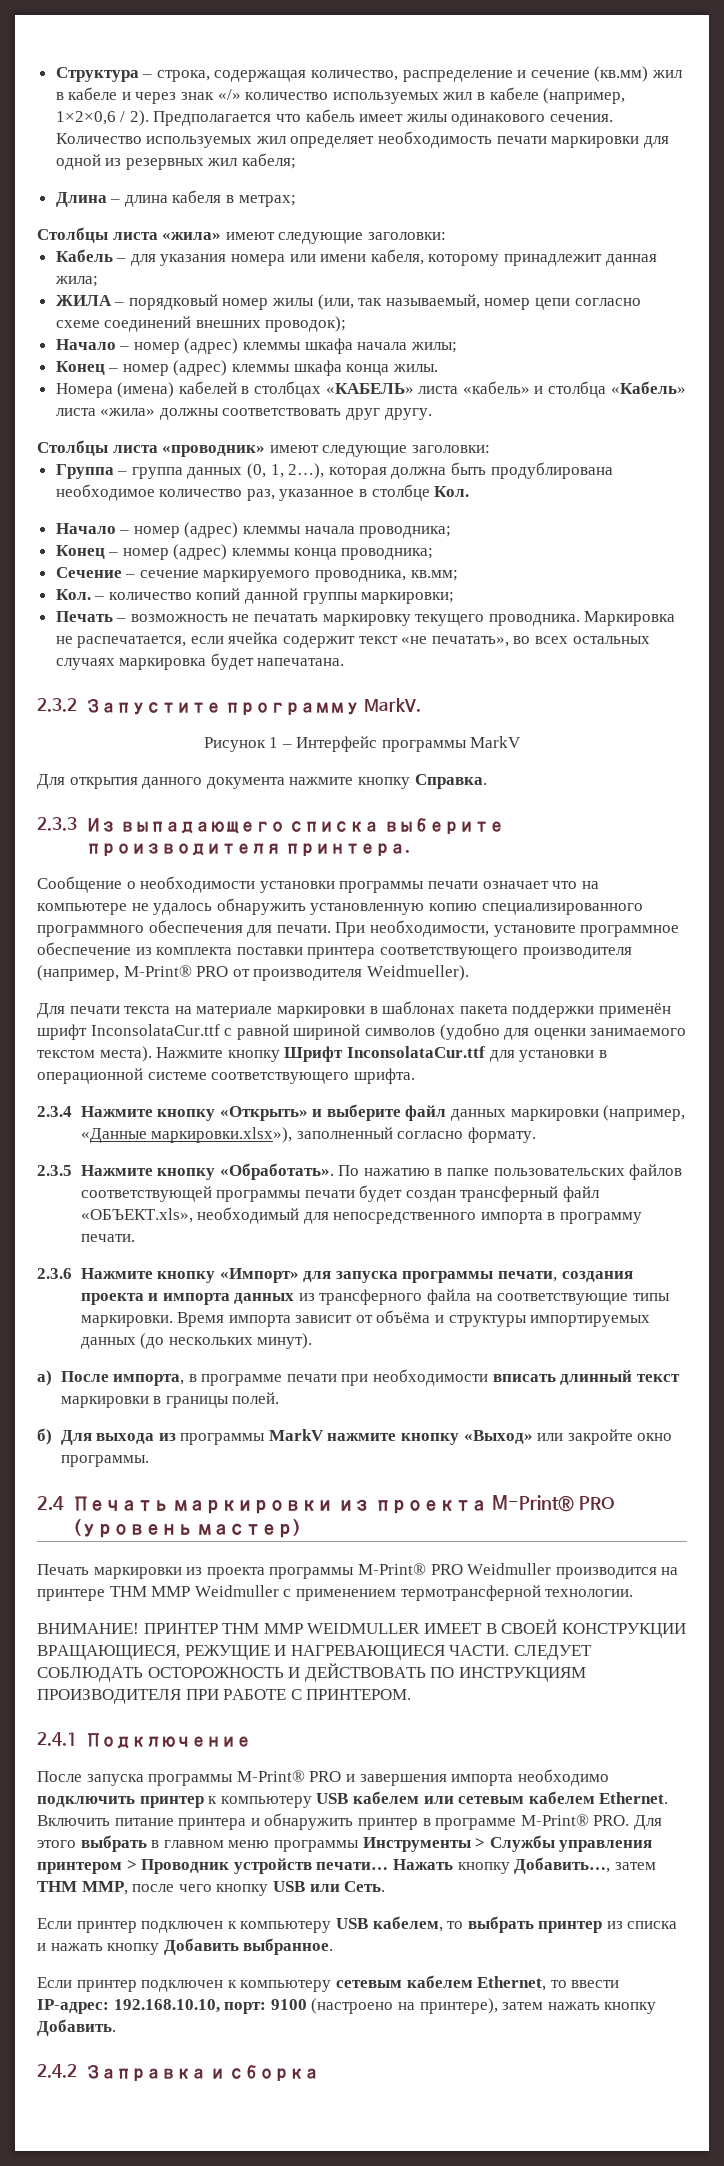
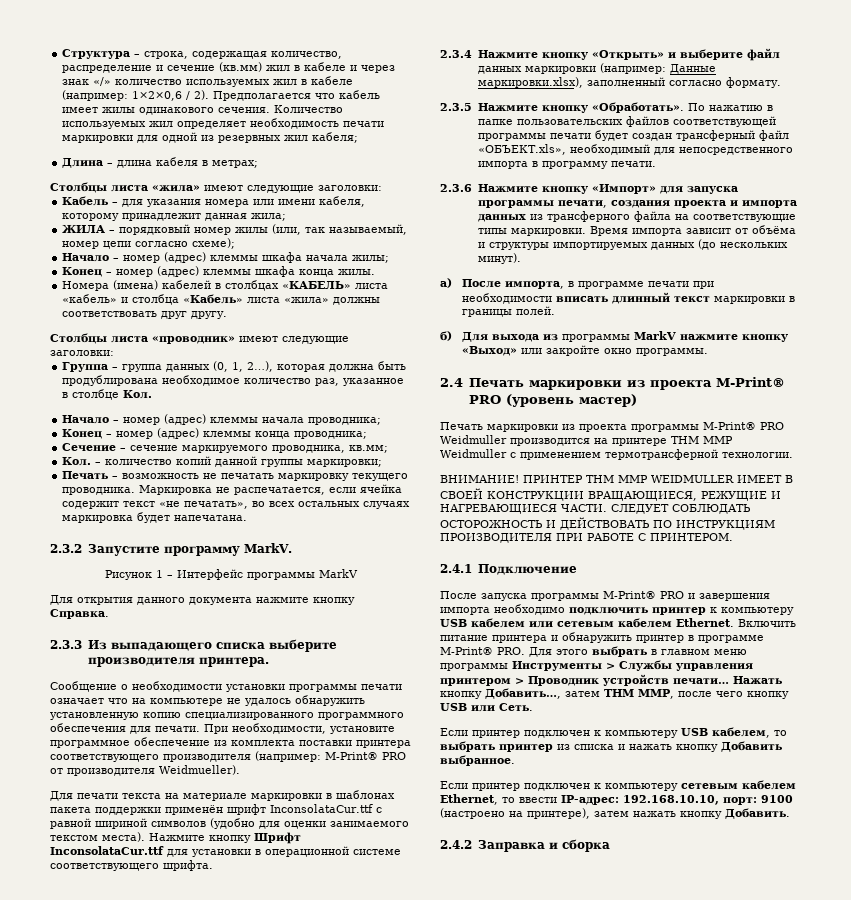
- Структура – строка, содержащая количество, распределение и сечение (кв.мм) жил в кабеле и через знак «/» количество используемых жил в кабеле (например, 1×2×0,6 / 2).
+ Структура – строка, содержащая количество, распределение и сечение (кв.мм) жил в кабеле и через знак «/» количество используемых жил в кабеле (например: 1×2×0,6 / 2).
- ЖИЛА – порядковый номер жилы (или, так называемый, номер цепи согласно схеме соединений внешних проводок);
+ ЖИЛА – порядковый номер жилы (или, так называемый, номер цепи согласно схеме);
- При необходимости, установите программное обеспечение из комплекта поставки принтера соответствующего производителя (например, M-Print® PRO от производителя Weidmueller).
+ При необходимости, установите программное обеспечение из комплекта поставки принтера соответствующего производителя (например: M-Print® PRO от производителя Weidmueller).
- 2.3.4 Нажмите кнопку «Открыть» и выберите файл данных маркировки (например, «Данные маркировки.xlsx»), заполненный согласно формату.
+ 2.3.4 Нажмите кнопку «Открыть» и выберите файл данных маркировки (например: Данные маркировки.xlsx), заполненный согласно формату.

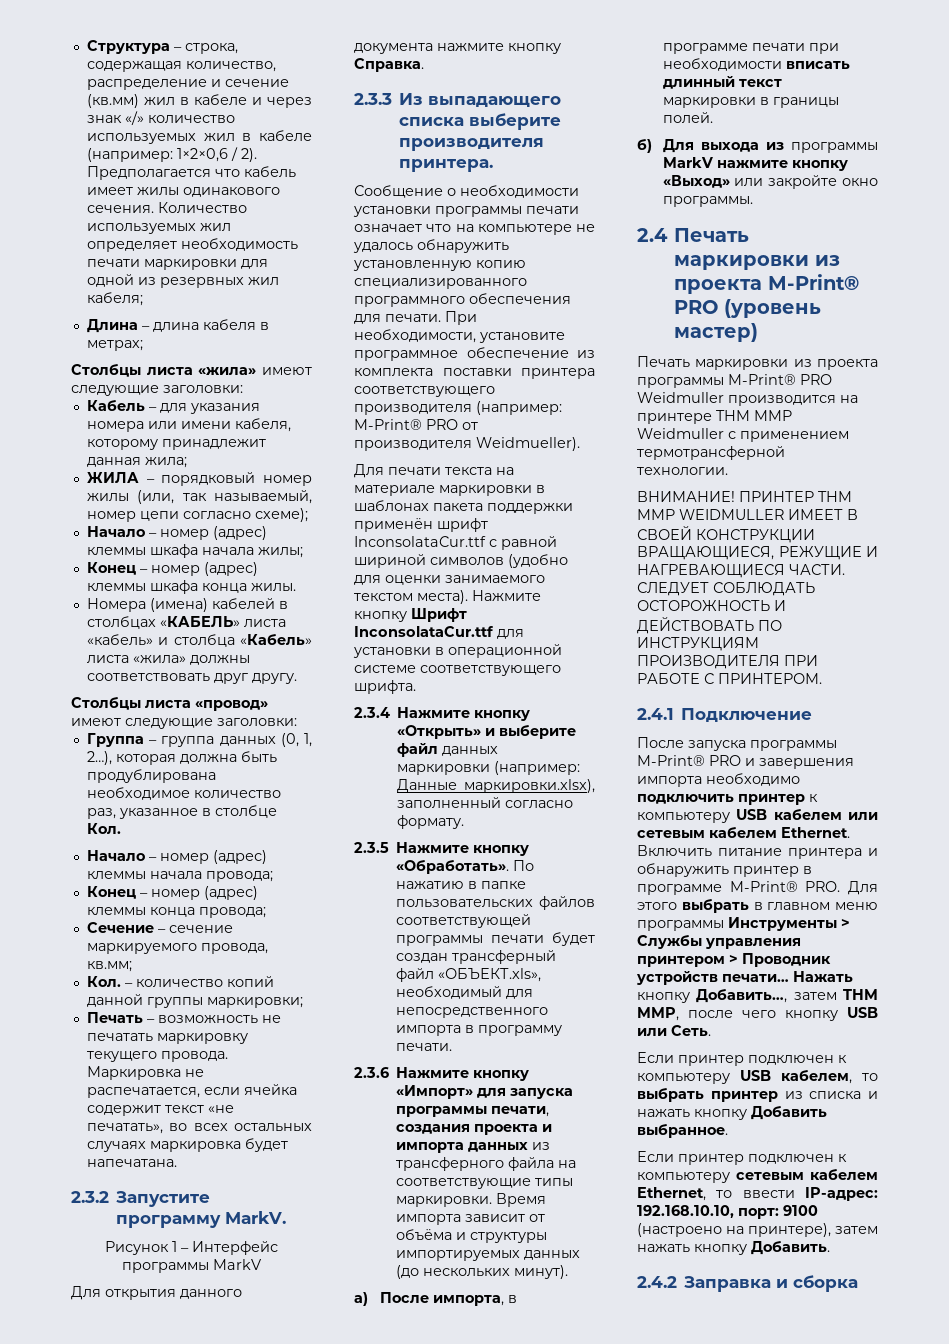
- Столбцы листа «проводник» имеют следующие заголовки:
+ Столбцы листа «провод» имеют следующие заголовки:
- Начало – номер (адрес) клеммы начала проводника;
+ Начало – номер (адрес) клеммы начала провода;
- Конец – номер (адрес) клеммы конца проводника;
+ Конец – номер (адрес) клеммы конца провода;
- Сечение – сечение маркируемого проводника, кв.мм;
+ Сечение – сечение маркируемого провода, кв.мм;
- Печать – возможность не печатать маркировку текущего проводника.
+ Печать – возможность не печатать маркировку текущего провода.

